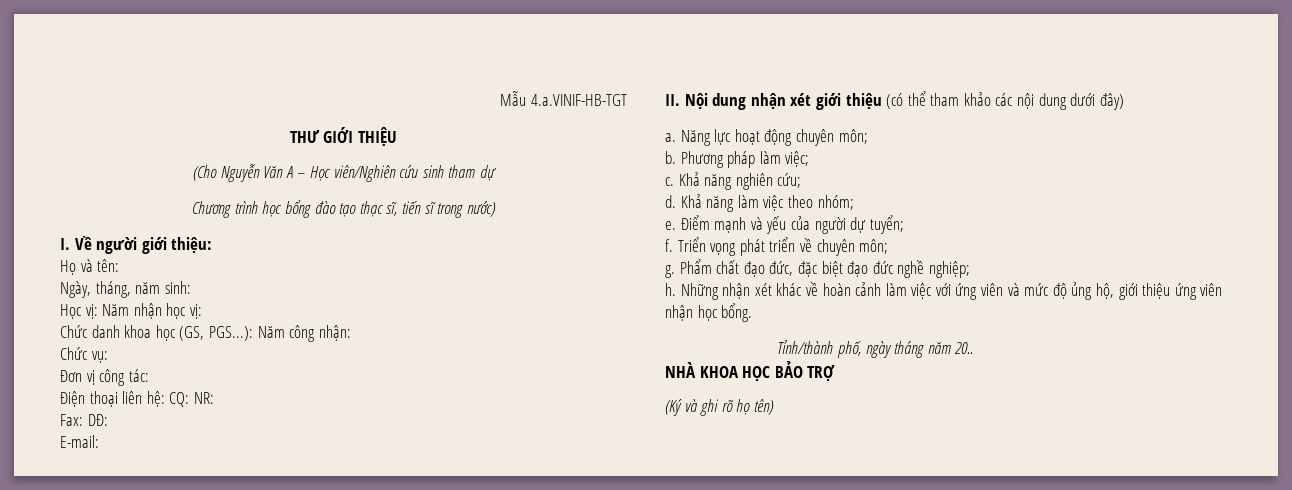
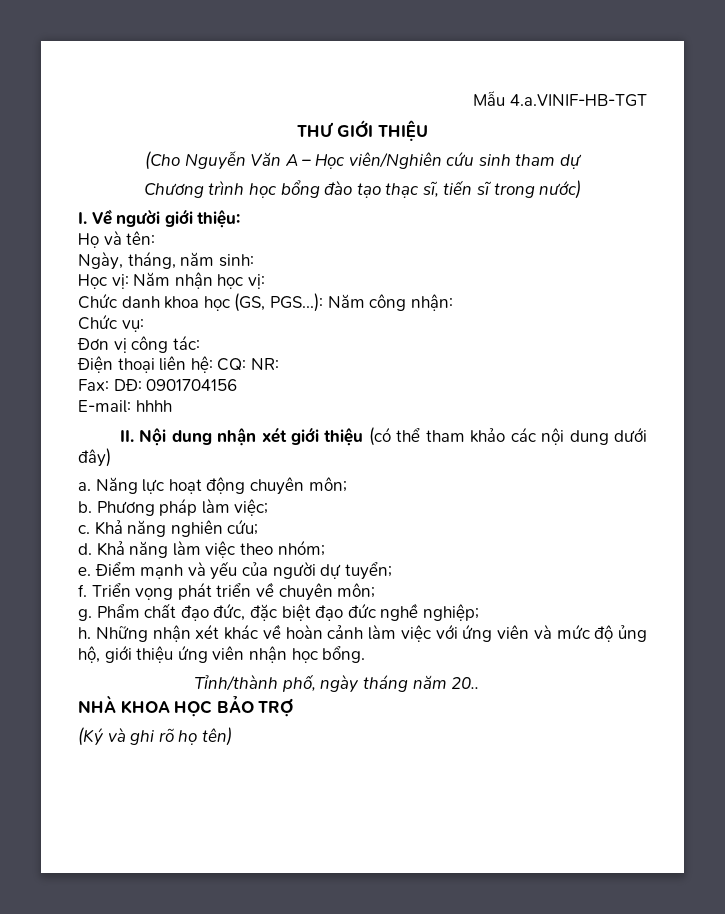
- Fax: DĐ:
+ Fax: DĐ: 0901704156
- E-mail:
+ E-mail: hhhh

